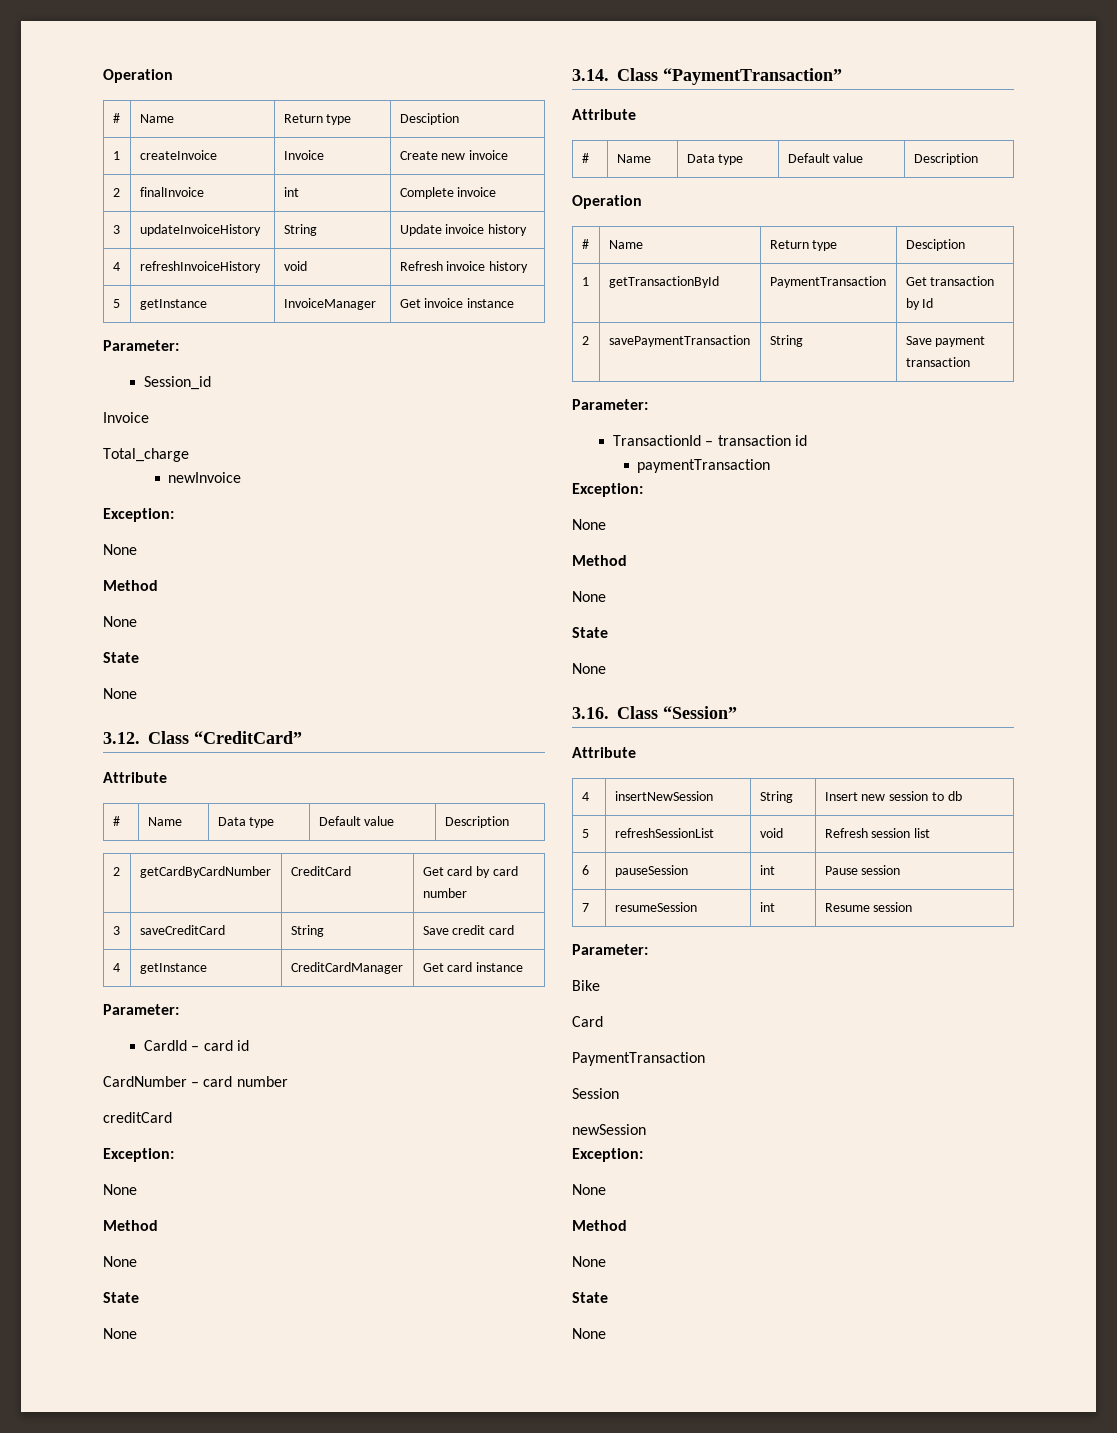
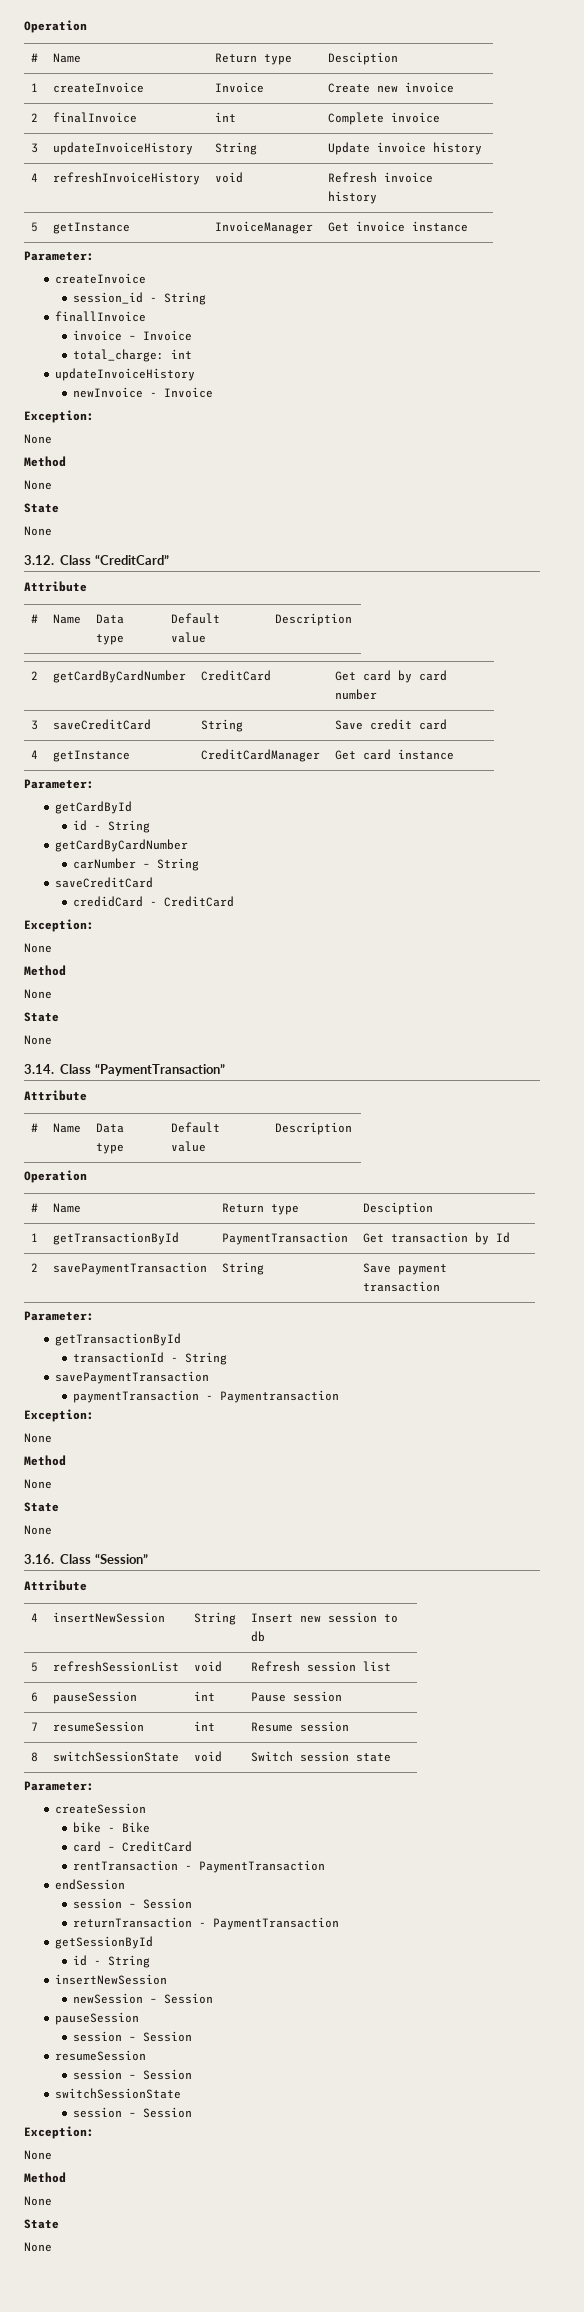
  5 | getInstance | InvoiceManager | Get invoice instance
  Parameter:
- Session_id
- Invoice
- Total_charge
+ createInvoice
+ session_id - String
+ finallInvoice
+ invoice – Invoice
+ total_charge: int
+ updateInvoiceHistory
- newInvoice
+ newInvoice - Invoice
- CardId – card id
- CardNumber – card number
- creditCard
+ getCardById
+ id - String
+ getCardByCardNumber
+ carNumber – String
+ saveCreditCard
+ credidCard - CreditCard
  2 | savePaymentTransaction | String | Save payment transaction
  Parameter:
- TransactionId – transaction id
+ getTransactionById
+ transactionId - String
+ savePaymentTransaction
- paymentTransaction
+ paymentTransaction - Paymentransaction
  7 | resumeSession | int | Resume session
+ 8 | switchSessionState | void | Switch session state
  Parameter:
- Bike
- Card
- PaymentTransaction
- Session
- newSession
+ createSession
+ bike - Bike
+ card – CreditCard
+ rentTransaction - PaymentTransaction
+ endSession
+ session – Session
+ returnTransaction - PaymentTransaction
+ getSessionById
+ id - String
+ insertNewSession
+ newSession – Session
+ pauseSession
+ session – Session
+ resumeSession
+ session – Session
+ switchSessionState
+ session – Session

